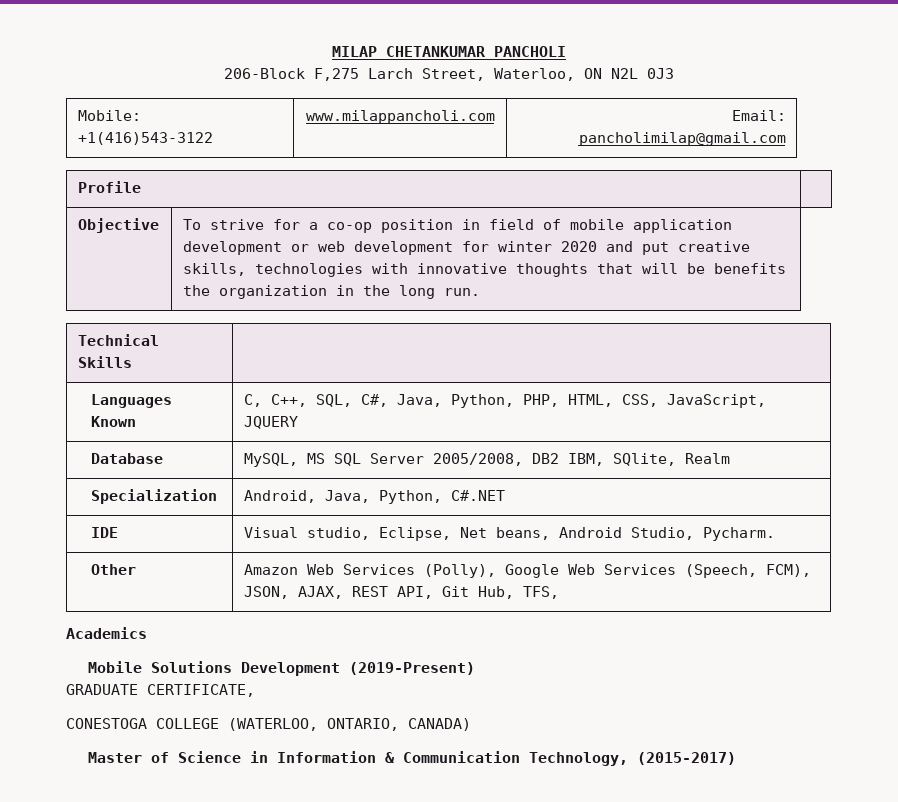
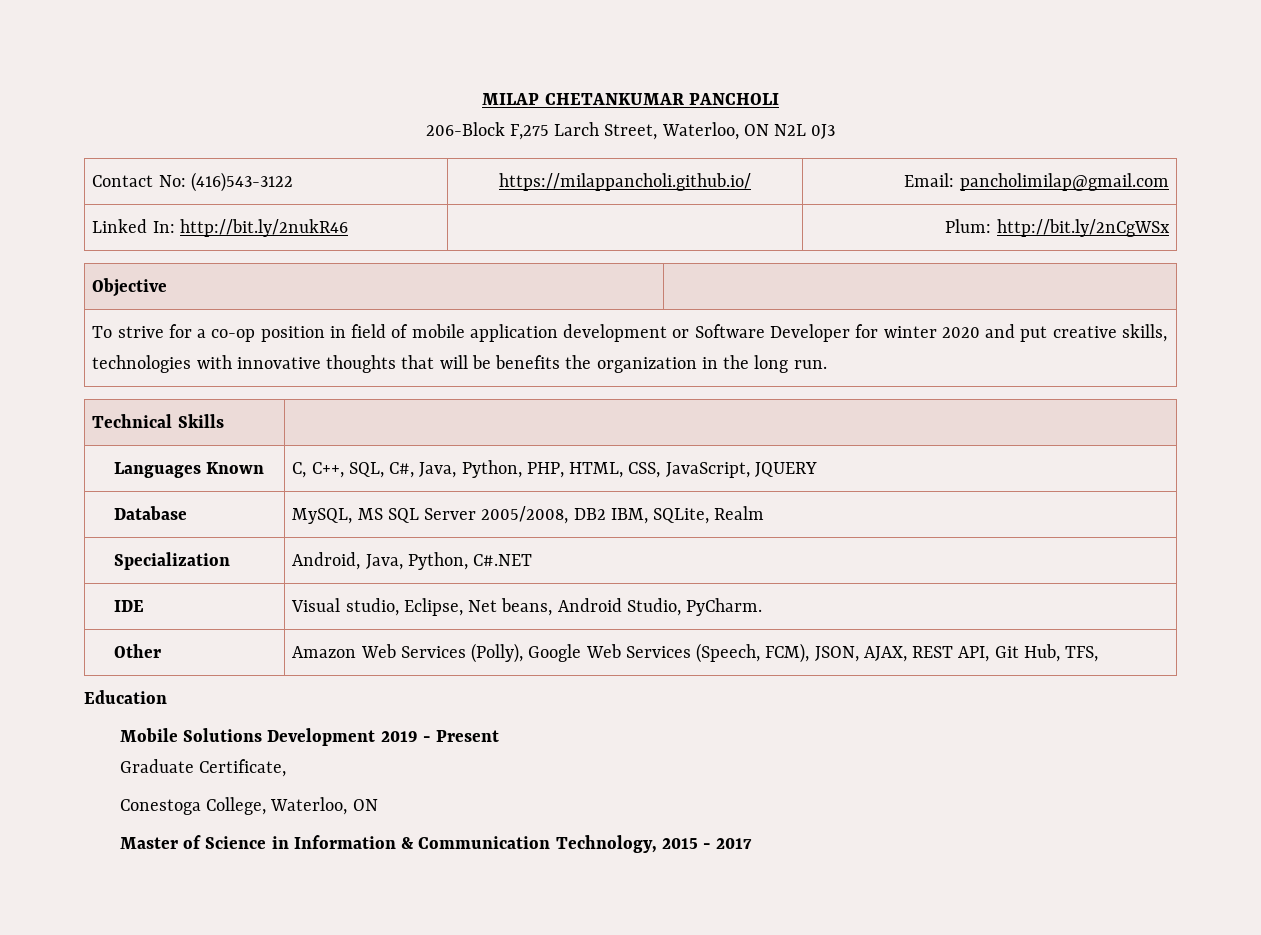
- Mobile: +1(416)543-3122 | www.milappancholi.com | Email: pancholimilap@gmail.com
- Profile |
+ Contact No: (416)543-3122 | https://milappancholi.github.io/ | Email: pancholimilap@gmail.com
+ Linked In: http://bit.ly/2nukR46 | | Plum: http://bit.ly/2nCgWSx
- Objective | To strive for a co-op position in field of mobile application development or web development for winter 2020 and put creative skills, technologies with innovative thoughts that will be benefits the organization in the long run.
+ Objective |
+ To strive for a co-op position in field of mobile application development or Software Developer for winter 2020 and put creative skills, technologies with innovative thoughts that will be benefits the organization in the long run.
- Database | MySQL, MS SQL Server 2005/2008, DB2 IBM, SQlite, Realm
+ Database | MySQL, MS SQL Server 2005/2008, DB2 IBM, SQLite, Realm
- IDE | Visual studio, Eclipse, Net beans, Android Studio, Pycharm.
+ IDE | Visual studio, Eclipse, Net beans, Android Studio, PyCharm.
- Academics
+ Education
- Mobile Solutions Development (2019-Present)
- GRADUATE CERTIFICATE,
- CONESTOGA COLLEGE (WATERLOO, ONTARIO, CANADA)
+ Mobile Solutions Development 2019 - Present
+ Graduate Certificate,
+ Conestoga College, Waterloo, ON
- Master of Science in Information & Communication Technology, (2015-2017)
+ Master of Science in Information & Communication Technology, 2015 - 2017

